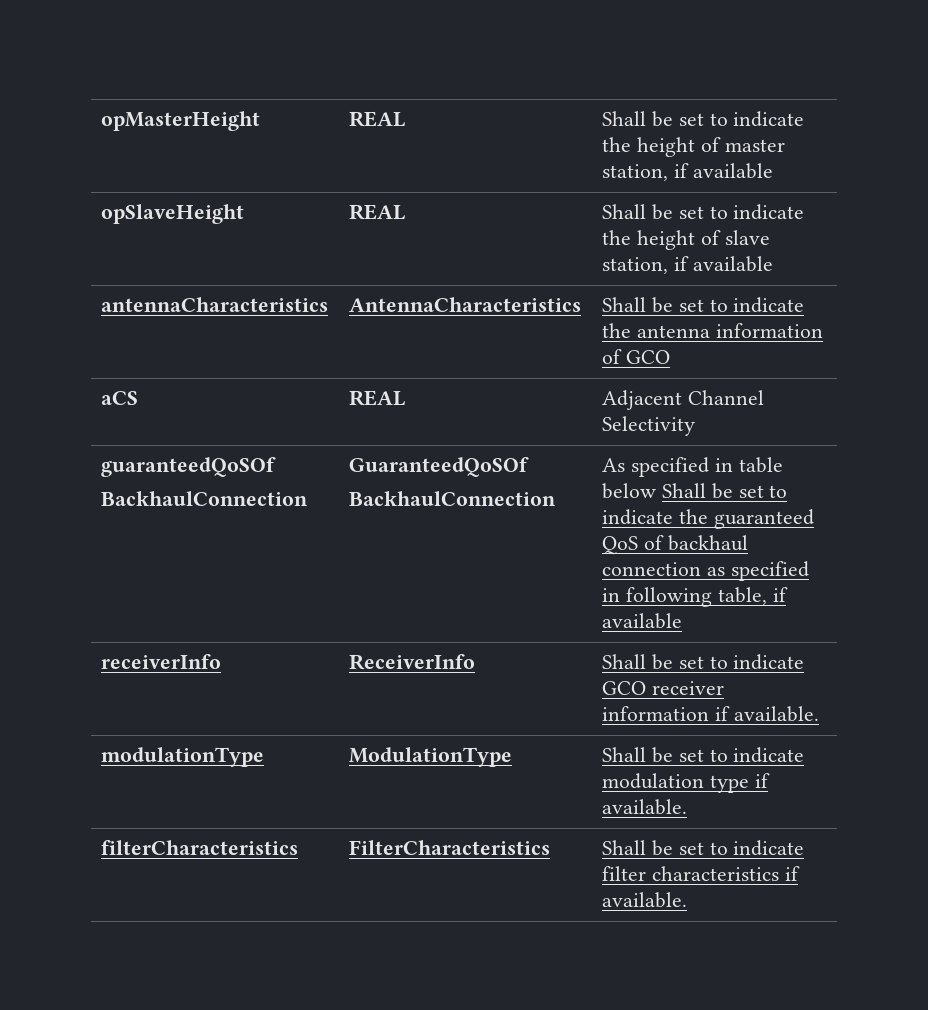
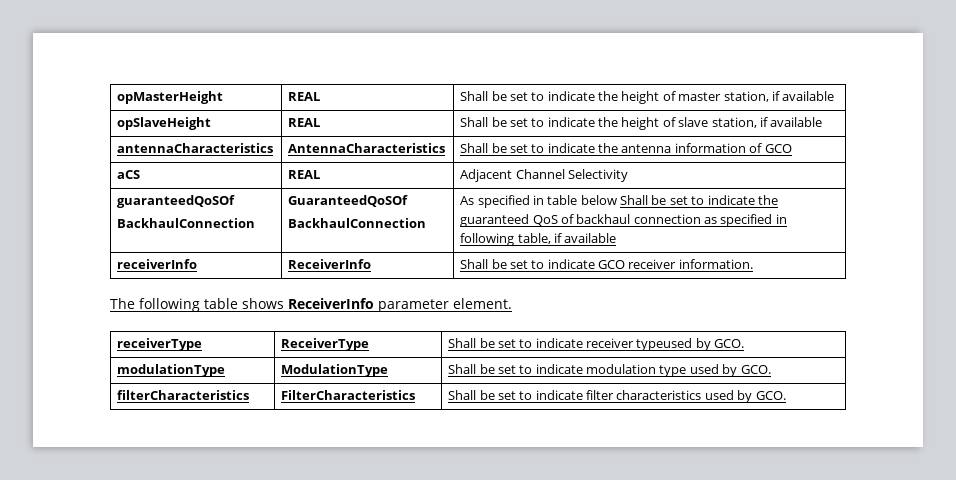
- receiverInfo | ReceiverInfo | Shall be set to indicate GCO receiver information if available.
+ receiverInfo | ReceiverInfo | Shall be set to indicate GCO receiver information.
+ The following table shows ReceiverInfo parameter element.
+ receiverType | ReceiverType | Shall be set to indicate receiver typeused by GCO.
- modulationType | ModulationType | Shall be set to indicate modulation type if available.
+ modulationType | ModulationType | Shall be set to indicate modulation type used by GCO.
- filterCharacteristics | FilterCharacteristics | Shall be set to indicate filter characteristics if available.
+ filterCharacteristics | FilterCharacteristics | Shall be set to indicate filter characteristics used by GCO.

